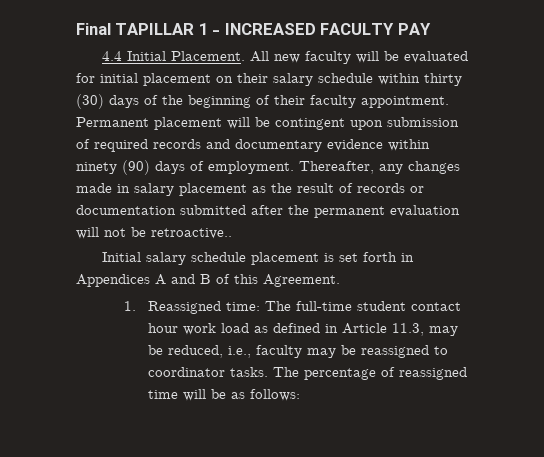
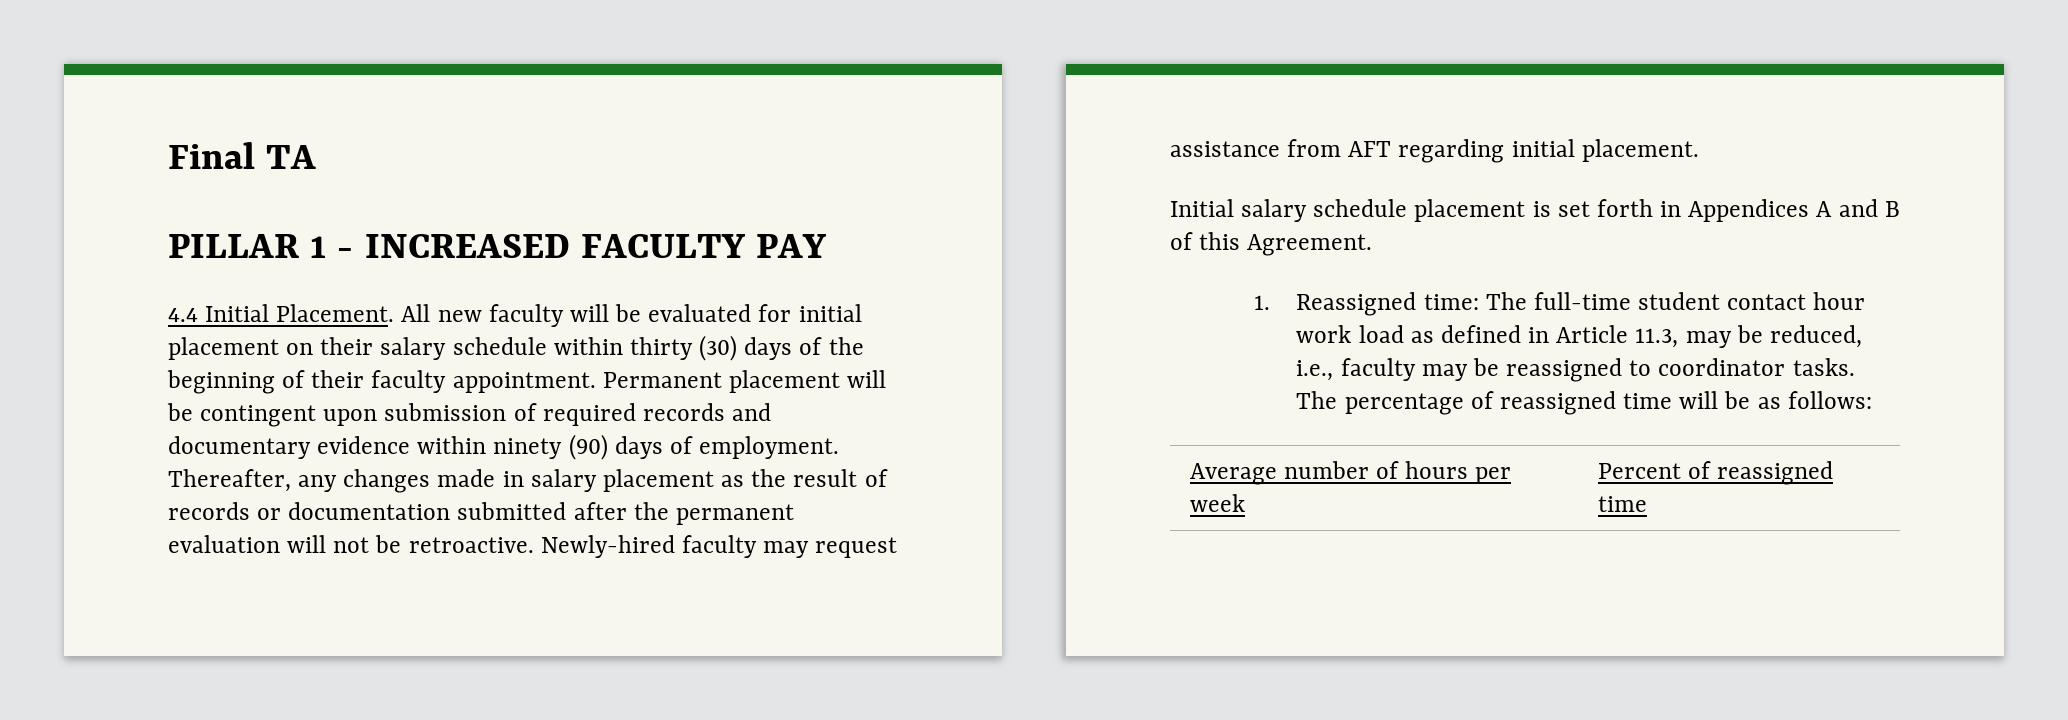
- Final TAPILLAR 1 - INCREASED FACULTY PAY
+ Final TA
+ PILLAR 1 - INCREASED FACULTY PAY
- Thereafter, any changes made in salary placement as the result of records or documentation submitted after the permanent evaluation will not be retroactive..
+ Thereafter, any changes made in salary placement as the result of records or documentation submitted after the permanent evaluation will not be retroactive. Newly-hired faculty may request assistance from AFT regarding initial placement.
+ Average number of hours per week | Percent of reassigned time

